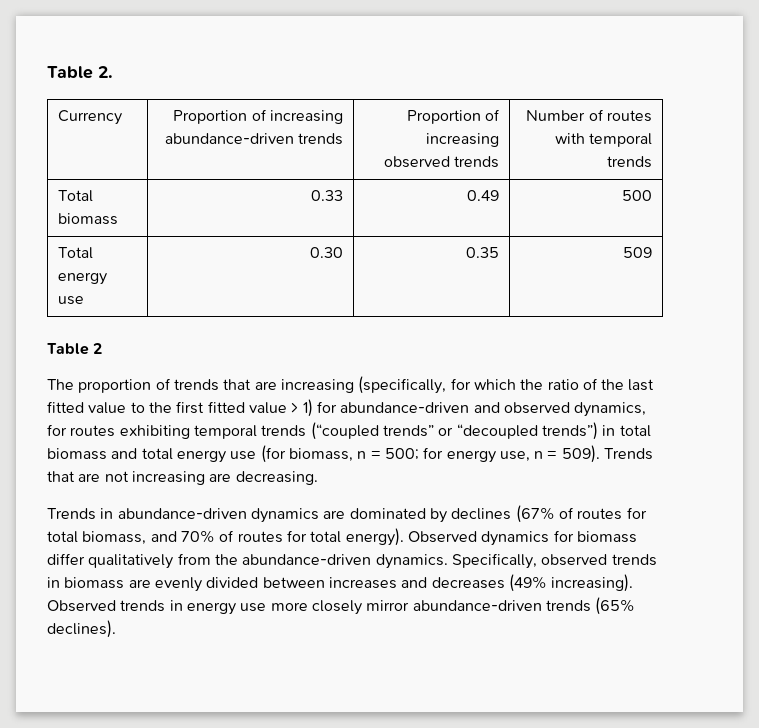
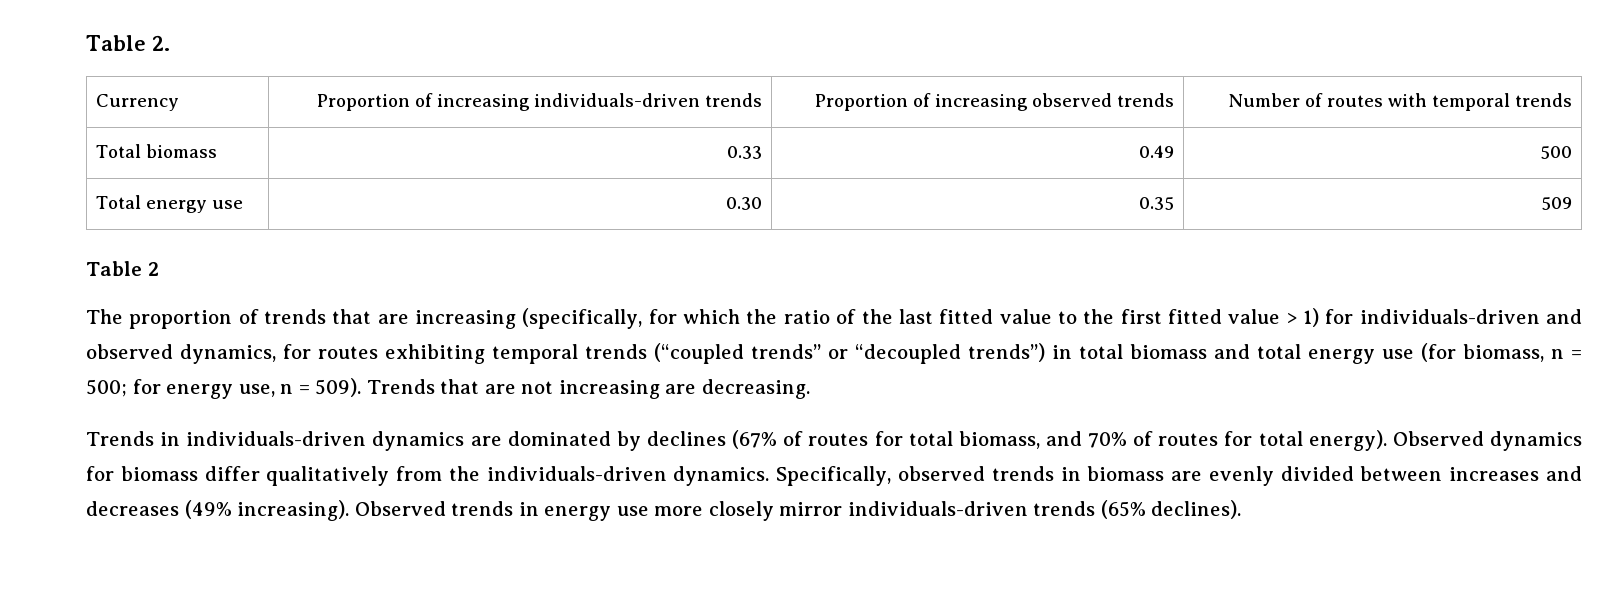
- Currency | Proportion of increasing abundance-driven trends | Proportion of increasing observed trends | Number of routes with temporal trends
+ Currency | Proportion of increasing individuals-driven trends | Proportion of increasing observed trends | Number of routes with temporal trends
- The proportion of trends that are increasing (specifically, for which the ratio of the last fitted value to the first fitted value > 1) for abundance-driven and observed dynamics, for routes exhibiting temporal trends (“coupled trends” or “decoupled trends”) in total biomass and total energy use (for biomass, n = 500; for energy use, n = 509).
+ The proportion of trends that are increasing (specifically, for which the ratio of the last fitted value to the first fitted value > 1) for individuals-driven and observed dynamics, for routes exhibiting temporal trends (“coupled trends” or “decoupled trends”) in total biomass and total energy use (for biomass, n = 500; for energy use, n = 509).
- Trends in abundance-driven dynamics are dominated by declines (67% of routes for total biomass, and 70% of routes for total energy).
+ Trends in individuals-driven dynamics are dominated by declines (67% of routes for total biomass, and 70% of routes for total energy).
- Observed dynamics for biomass differ qualitatively from the abundance-driven dynamics.
+ Observed dynamics for biomass differ qualitatively from the individuals-driven dynamics.
- Observed trends in energy use more closely mirror abundance-driven trends (65% declines).
+ Observed trends in energy use more closely mirror individuals-driven trends (65% declines).

